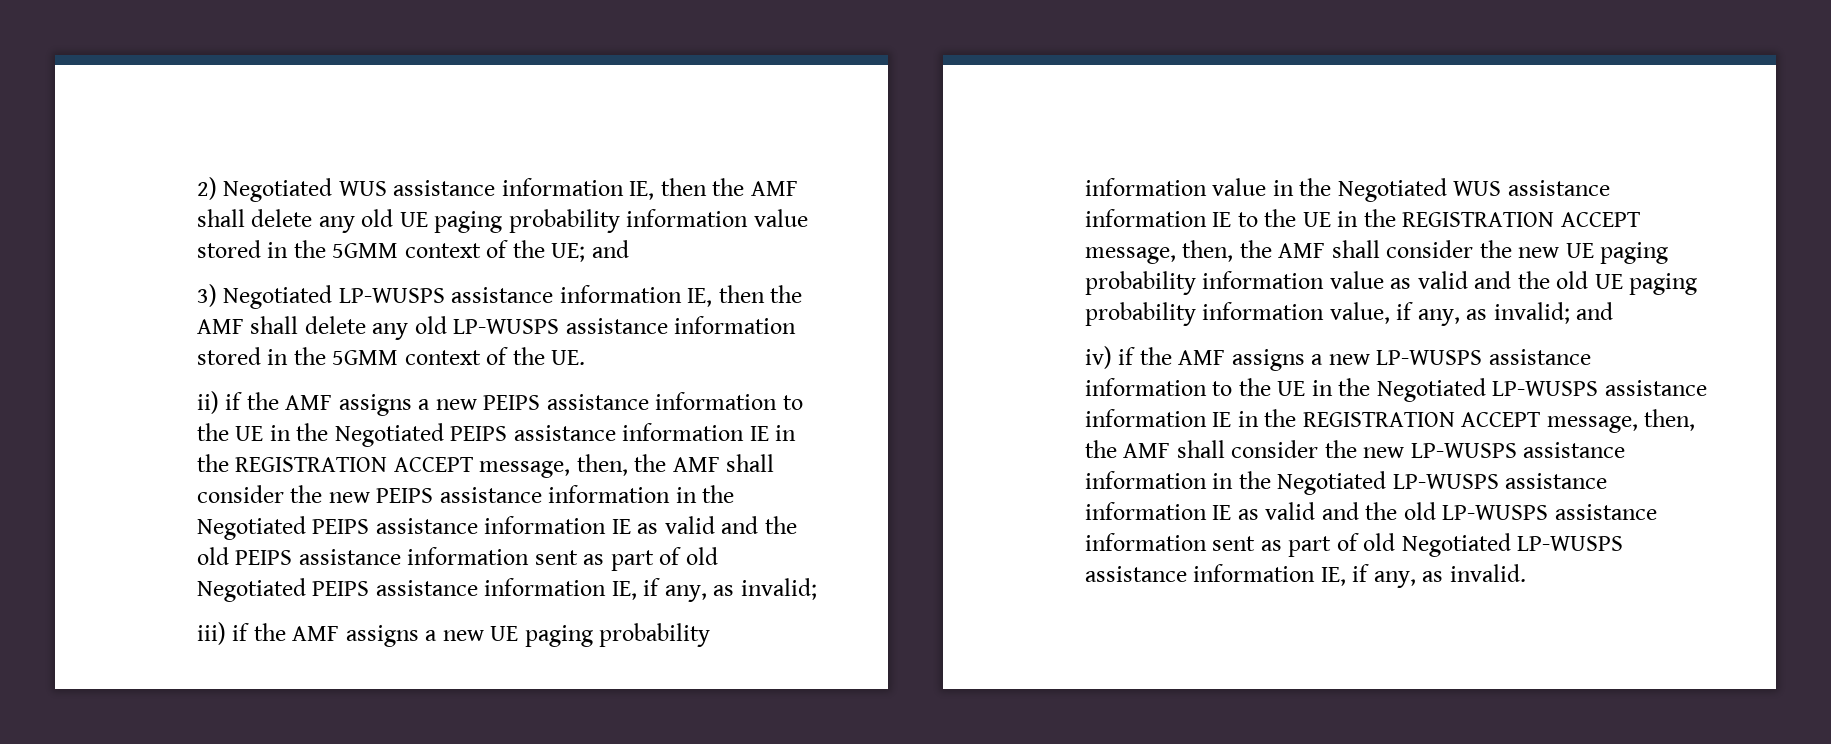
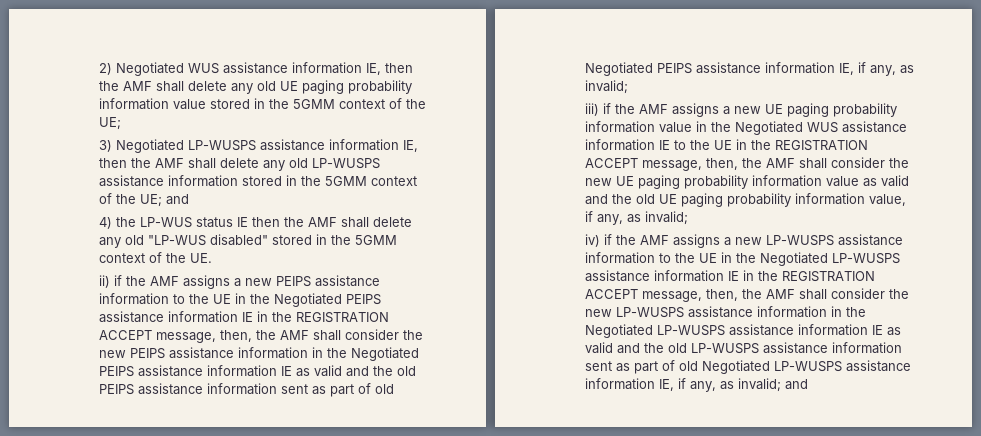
- 2) Negotiated WUS assistance information IE, then the AMF shall delete any old UE paging probability information value stored in the 5GMM context of the UE; and
+ 2) Negotiated WUS assistance information IE, then the AMF shall delete any old UE paging probability information value stored in the 5GMM context of the UE;
- 3) Negotiated LP-WUSPS assistance information IE, then the AMF shall delete any old LP-WUSPS assistance information stored in the 5GMM context of the UE.
+ 3) Negotiated LP-WUSPS assistance information IE, then the AMF shall delete any old LP-WUSPS assistance information stored in the 5GMM context of the UE; and
+ 4) the LP-WUS status IE then the AMF shall delete any old "LP-WUS disabled" stored in the 5GMM context of the UE.
- iii) if the AMF assigns a new UE paging probability information value in the Negotiated WUS assistance information IE to the UE in the REGISTRATION ACCEPT message, then, the AMF shall consider the new UE paging probability information value as valid and the old UE paging probability information value, if any, as invalid; and
+ iii) if the AMF assigns a new UE paging probability information value in the Negotiated WUS assistance information IE to the UE in the REGISTRATION ACCEPT message, then, the AMF shall consider the new UE paging probability information value as valid and the old UE paging probability information value, if any, as invalid;
- iv) if the AMF assigns a new LP-WUSPS assistance information to the UE in the Negotiated LP-WUSPS assistance information IE in the REGISTRATION ACCEPT message, then, the AMF shall consider the new LP-WUSPS assistance information in the Negotiated LP-WUSPS assistance information IE as valid and the old LP-WUSPS assistance information sent as part of old Negotiated LP-WUSPS assistance information IE, if any, as invalid.
+ iv) if the AMF assigns a new LP-WUSPS assistance information to the UE in the Negotiated LP-WUSPS assistance information IE in the REGISTRATION ACCEPT message, then, the AMF shall consider the new LP-WUSPS assistance information in the Negotiated LP-WUSPS assistance information IE as valid and the old LP-WUSPS assistance information sent as part of old Negotiated LP-WUSPS assistance information IE, if any, as invalid; and

